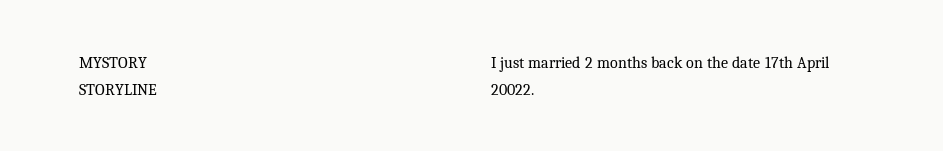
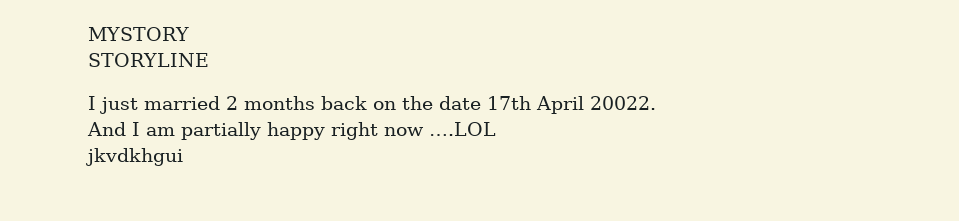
+ And I am partially happy right now ….LOL
+ jkvdkhgui

